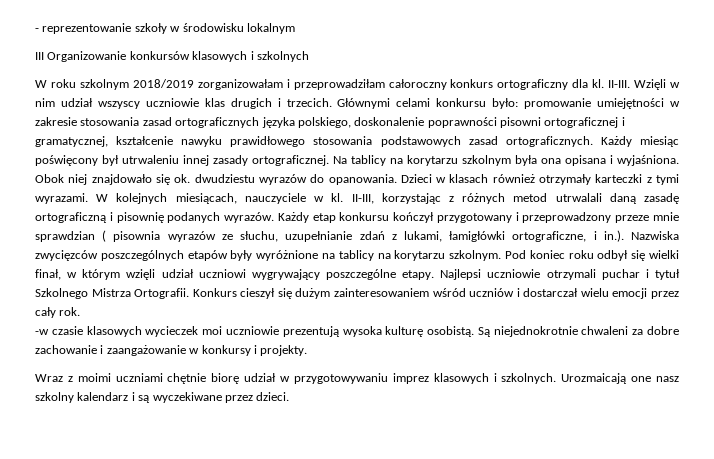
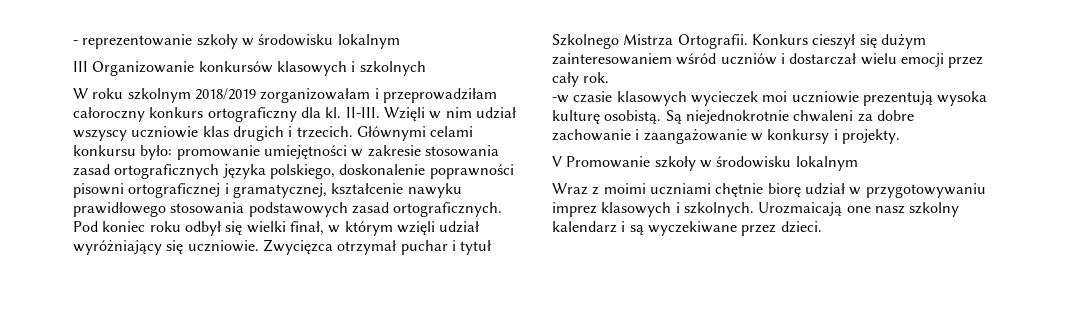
- Każdy miesiąc poświęcony był utrwaleniu innej zasady ortograficznej. Na tablicy na korytarzu szkolnym była ona opisana i wyjaśniona. Obok niej znajdowało się ok. dwudziestu wyrazów do opanowania. Dzieci w klasach również otrzymały karteczki z tymi wyrazami. W kolejnych miesiącach, nauczyciele w kl. II-III, korzystając z różnych metod utrwalali daną zasadę ortograficzną i pisownię podanych wyrazów. Każdy etap konkursu kończył przygotowany i przeprowadzony przeze mnie sprawdzian ( pisownia wyrazów ze słuchu, uzupełnianie zdań z lukami, łamigłówki ortograficzne, i in.). Nazwiska zwycięzców poszczególnych etapów były wyróżnione na tablicy na korytarzu szkolnym.
- Pod koniec roku odbył się wielki finał, w którym wzięli udział uczniowi wygrywający poszczególne etapy. Najlepsi uczniowie otrzymali puchar i tytuł Szkolnego Mistrza Ortografii.
+ Pod koniec roku odbył się wielki finał, w którym wzięli udział wyróżniający się uczniowie. Zwycięzca otrzymał puchar i tytuł Szkolnego Mistrza Ortografii.
+ V Promowanie szkoły w środowisku lokalnym

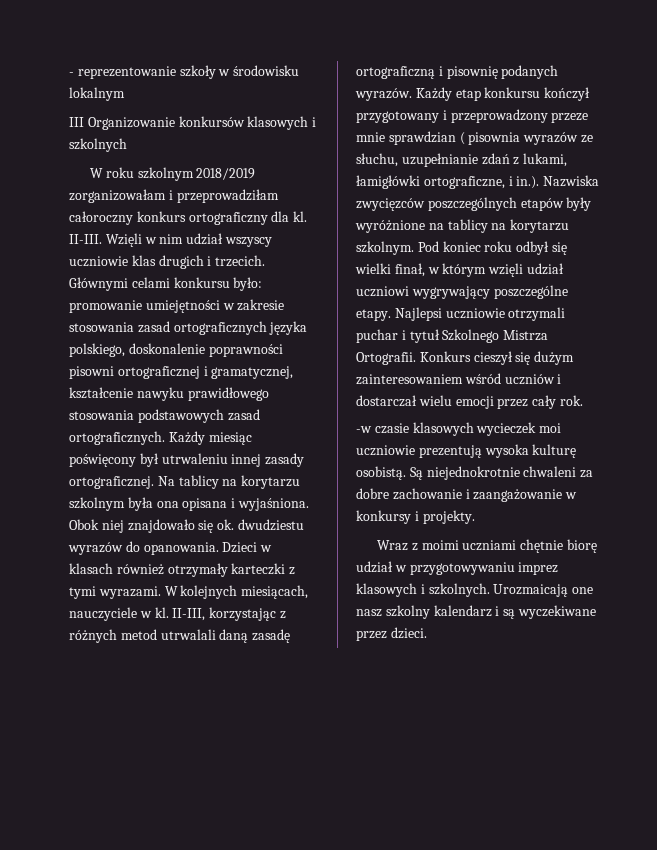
+ Każdy miesiąc poświęcony był utrwaleniu innej zasady ortograficznej. Na tablicy na korytarzu szkolnym była ona opisana i wyjaśniona. Obok niej znajdowało się ok. dwudziestu wyrazów do opanowania. Dzieci w klasach również otrzymały karteczki z tymi wyrazami. W kolejnych miesiącach, nauczyciele w kl. II-III, korzystając z różnych metod utrwalali daną zasadę ortograficzną i pisownię podanych wyrazów. Każdy etap konkursu kończył przygotowany i przeprowadzony przeze mnie sprawdzian ( pisownia wyrazów ze słuchu, uzupełnianie zdań z lukami, łamigłówki ortograficzne, i in.). Nazwiska zwycięzców poszczególnych etapów były wyróżnione na tablicy na korytarzu szkolnym.
- Pod koniec roku odbył się wielki finał, w którym wzięli udział wyróżniający się uczniowie. Zwycięzca otrzymał puchar i tytuł Szkolnego Mistrza Ortografii.
+ Pod koniec roku odbył się wielki finał, w którym wzięli udział uczniowi wygrywający poszczególne etapy. Najlepsi uczniowie otrzymali puchar i tytuł Szkolnego Mistrza Ortografii.
- V Promowanie szkoły w środowisku lokalnym

